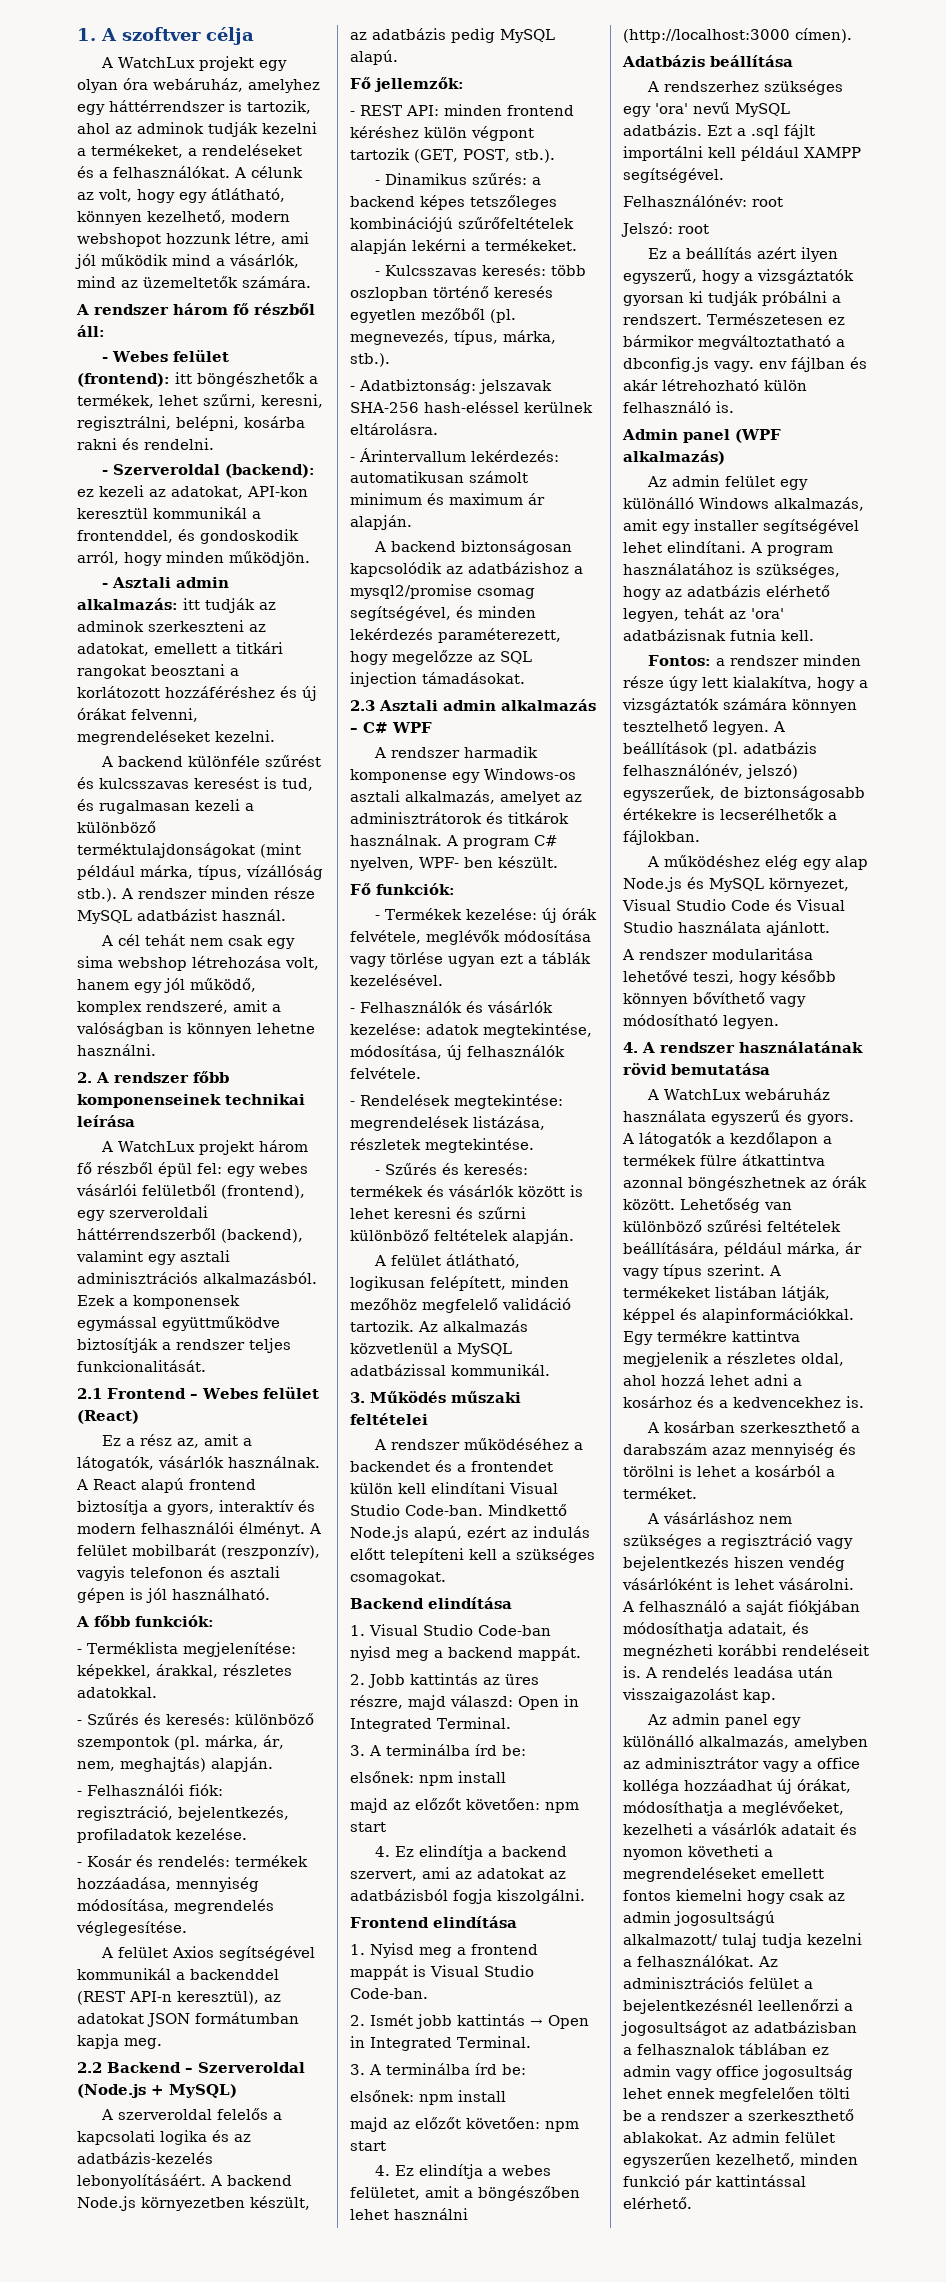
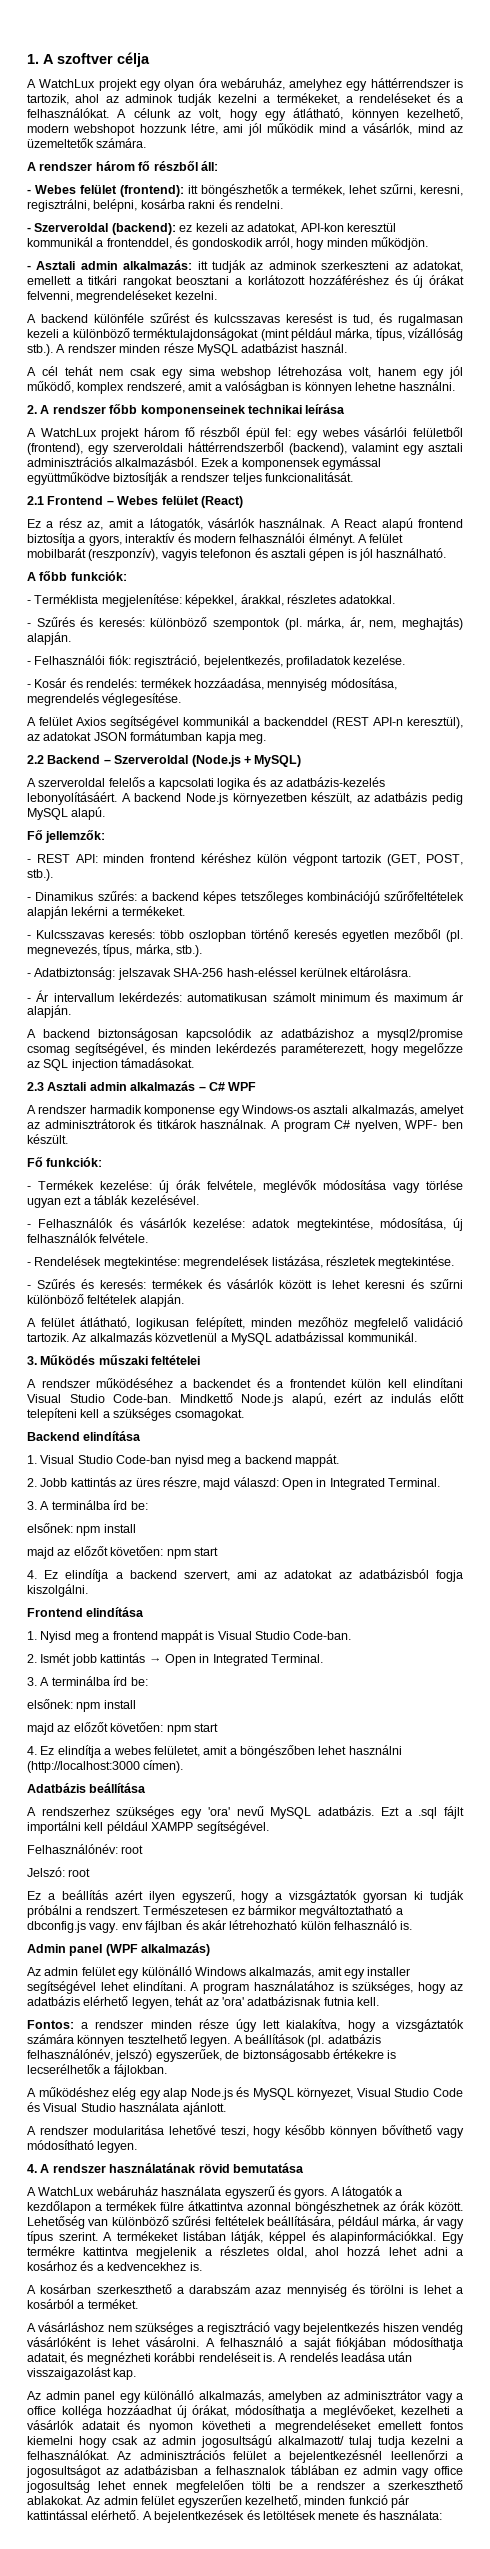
- - Árintervallum lekérdezés: automatikusan számolt minimum és maximum ár alapján.
+ - Ár intervallum lekérdezés: automatikusan számolt minimum és maximum ár alapján.
+ A bejelentkezések és letöltések menete és használata:

